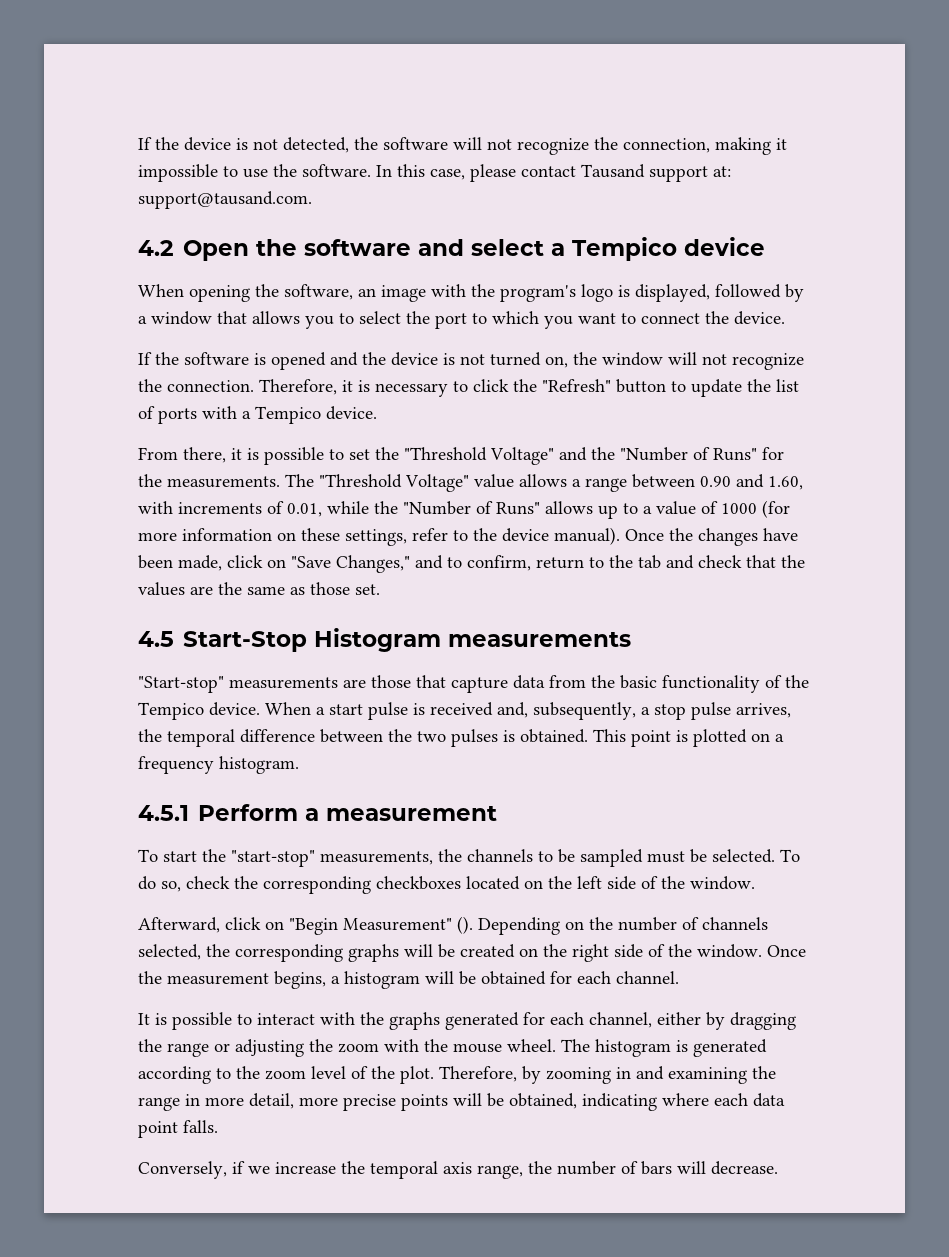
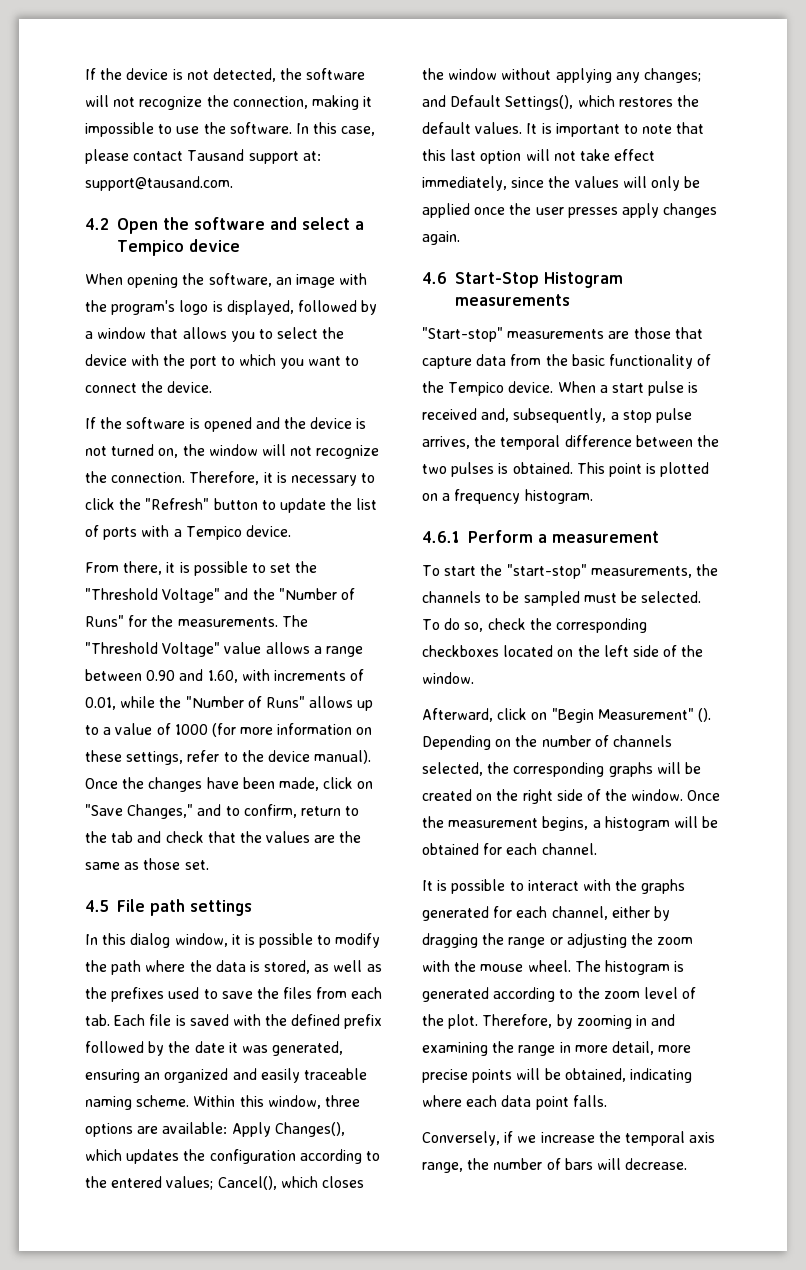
- When opening the software, an image with the program's logo is displayed, followed by a window that allows you to select the port to which you want to connect the device.
+ When opening the software, an image with the program's logo is displayed, followed by a window that allows you to select the device with the port to which you want to connect the device.
- 4.5 Start-Stop Histogram measurements
+ 4.5 File path settings
+ In this dialog window, it is possible to modify the path where the data is stored, as well as the prefixes used to save the files from each tab. Each file is saved with the defined prefix followed by the date it was generated, ensuring an organized and easily traceable naming scheme. Within this window, three options are available: Apply Changes(), which updates the configuration according to the entered values; Cancel(), which closes the window without applying any changes; and Default Settings(), which restores the default values. It is important to note that this last option will not take effect immediately, since the values will only be applied once the user presses apply changes again.
+ 4.6 Start-Stop Histogram measurements
- 4.5.1 Perform a measurement
+ 4.6.1 Perform a measurement

